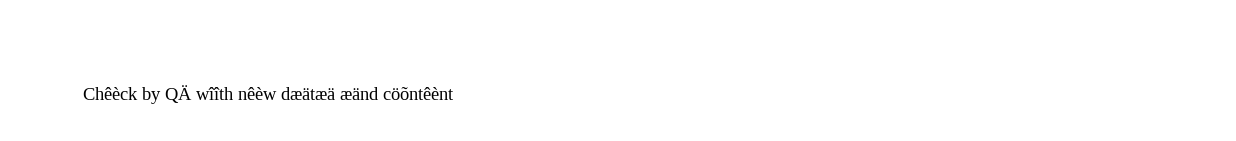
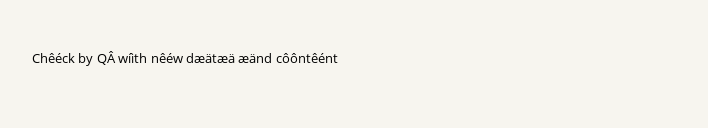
- Chêèck by QÄ wîîth nêèw dæätæä æänd cöõntêènt
+ Chêéck by QÂ wíìth nêéw dæätæä æänd côôntêént

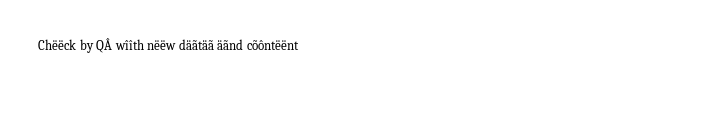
- Chêéck by QÂ wíìth nêéw dæätæä æänd côôntêént
+ Chëëck by QÂ wîîth nëëw däãtäã äãnd cõôntëënt

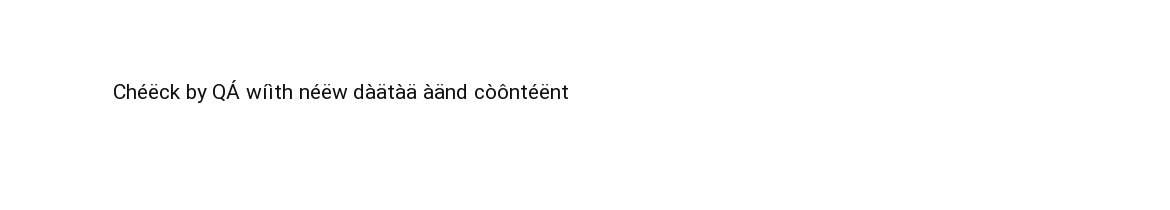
- Chëëck by QÂ wîîth nëëw däãtäã äãnd cõôntëënt
+ Chéëck by QÁ wíìth néëw dàätàä àänd còôntéënt

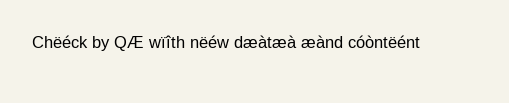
- Chéëck by QÁ wíìth néëw dàätàä àänd còôntéënt
+ Chëéck by QÆ wïîth nëéw dæàtæà æànd cóòntëént

